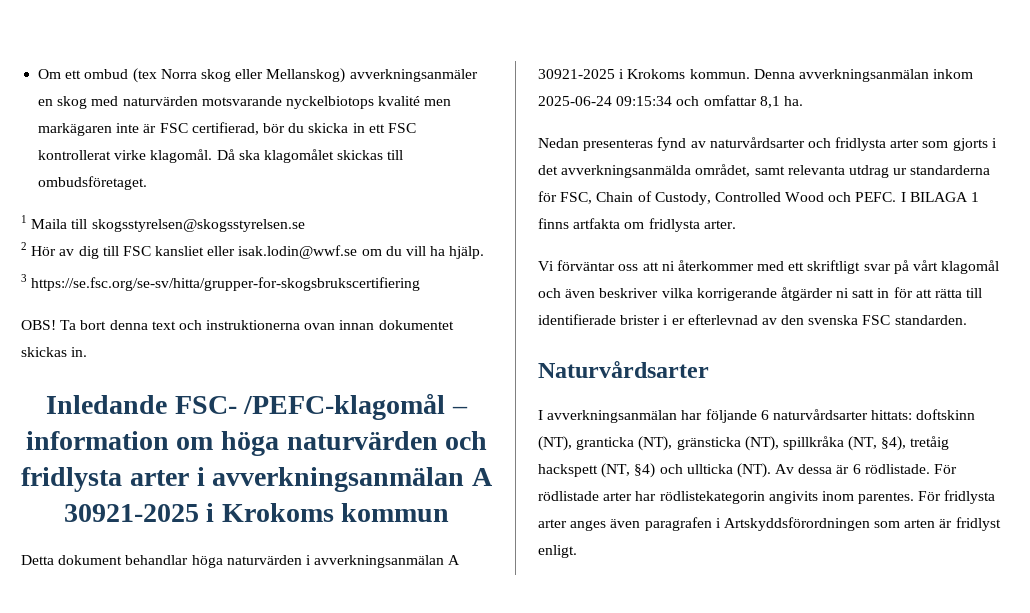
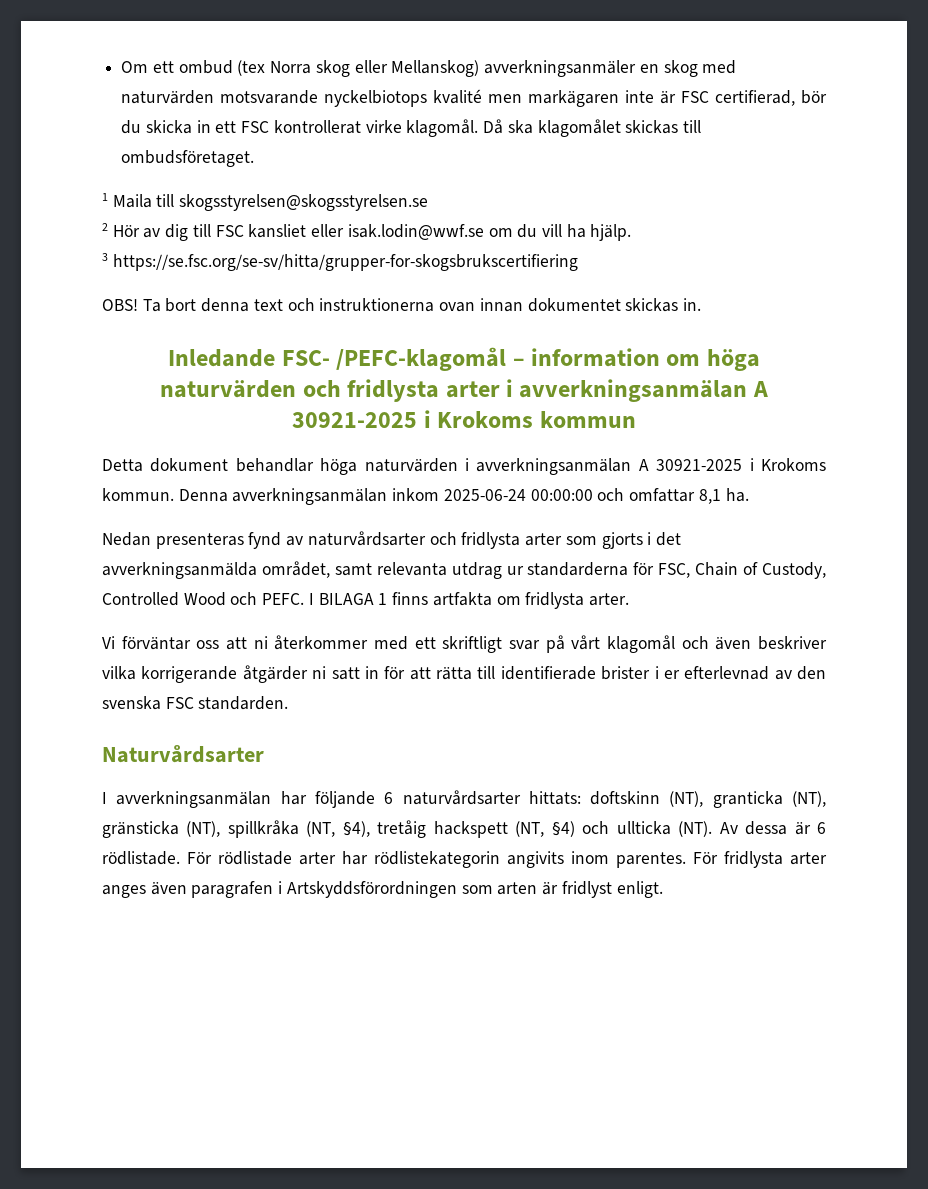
- Denna avverkningsanmälan inkom 2025-06-24 09:15:34 och omfattar 8,1 ha.
+ Denna avverkningsanmälan inkom 2025-06-24 00:00:00 och omfattar 8,1 ha.

